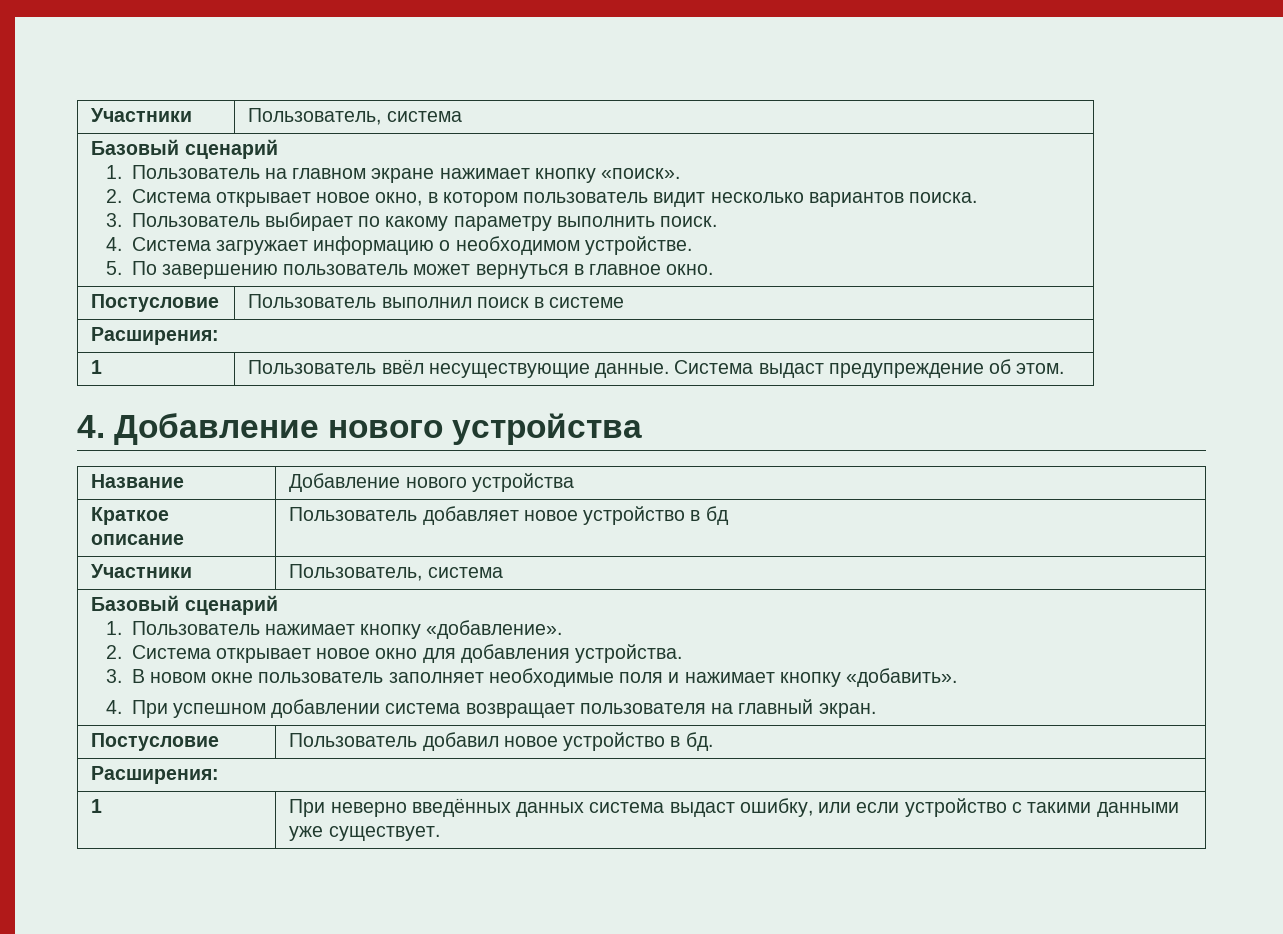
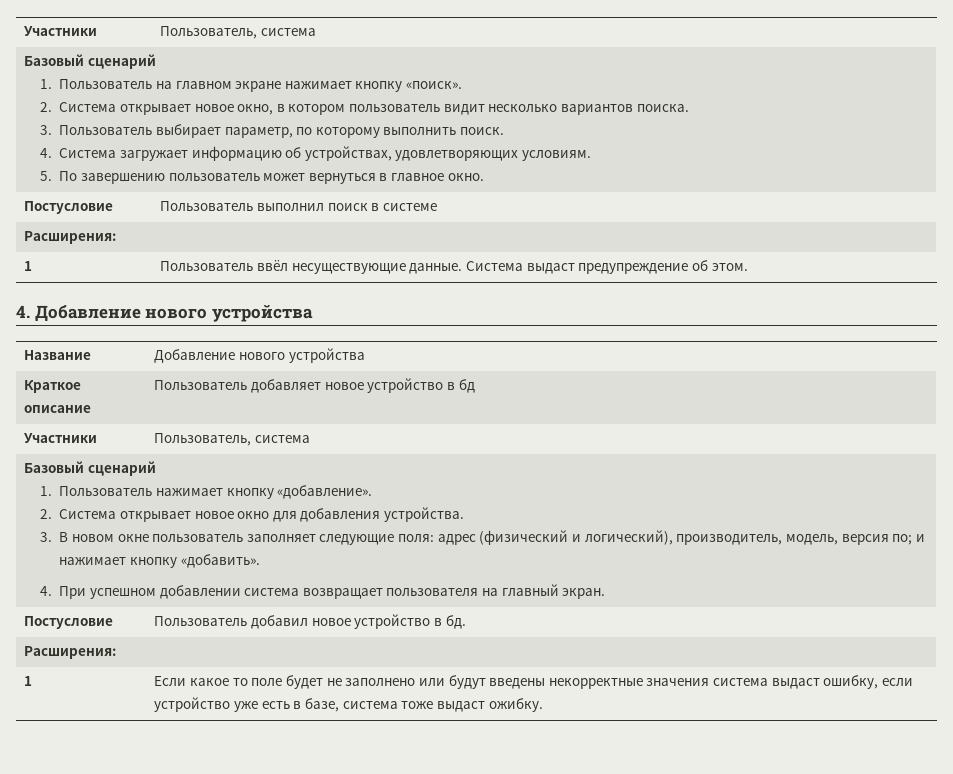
- 3. Пользователь выбирает по какому параметру выполнить поиск.
+ 3. Пользователь выбирает параметр, по которому выполнить поиск.
- 4. Система загружает информацию о необходимом устройстве.
+ 4. Система загружает информацию об устройствах, удовлетворяющих условиям.
- 3. В новом окне пользователь заполняет необходимые поля и нажимает кнопку «добавить».
+ 3. В новом окне пользователь заполняет следующие поля: адрес (физический и логический), производитель, модель, версия по; и нажимает кнопку «добавить».
- 1 | При неверно введённых данных система выдаст ошибку, или если устройство с такими данными уже существует.
+ 1 | Если какое то поле будет не заполнено или будут введены некорректные значения система выдаст ошибку, если устройство уже есть в базе, система тоже выдаст ожибку.

